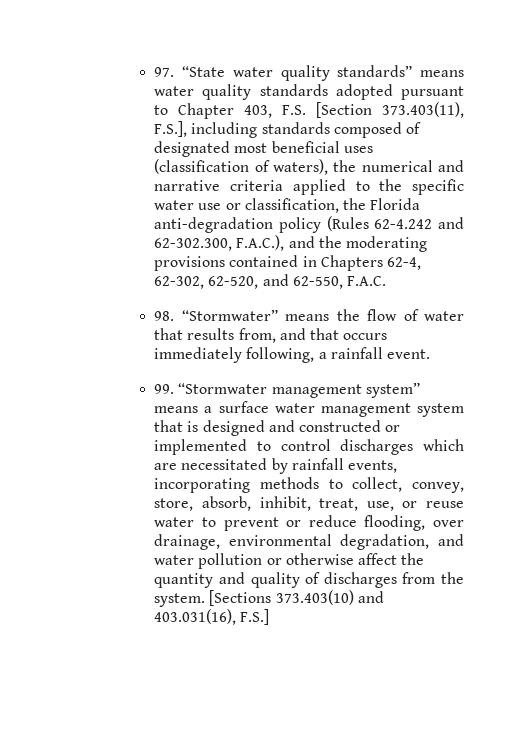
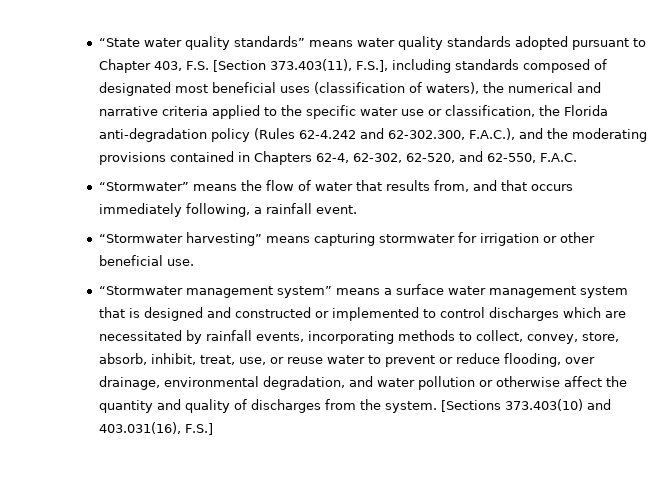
- 97. “State water quality standards” means water quality standards adopted pursuant to Chapter 403, F.S. [Section 373.403(11), F.S.], including standards composed of designated most beneficial uses (classification of waters), the numerical and narrative criteria applied to the specific water use or classification, the Florida anti-degradation policy (Rules 62-4.242 and 62-302.300, F.A.C.), and the moderating provisions contained in Chapters 62-4, 62-302, 62-520, and 62-550, F.A.C.
+ “State water quality standards” means water quality standards adopted pursuant to Chapter 403, F.S. [Section 373.403(11), F.S.], including standards composed of designated most beneficial uses (classification of waters), the numerical and narrative criteria applied to the specific water use or classification, the Florida anti-degradation policy (Rules 62-4.242 and 62-302.300, F.A.C.), and the moderating provisions contained in Chapters 62-4, 62-302, 62-520, and 62-550, F.A.C.
- 98. “Stormwater” means the flow of water that results from, and that occurs immediately following, a rainfall event.
+ “Stormwater” means the flow of water that results from, and that occurs immediately following, a rainfall event.
- 99. “Stormwater management system” means a surface water management system that is designed and constructed or implemented to control discharges which are necessitated by rainfall events, incorporating methods to collect, convey, store, absorb, inhibit, treat, use, or reuse water to prevent or reduce flooding, over drainage, environmental degradation, and water pollution or otherwise affect the quantity and quality of discharges from the system.
+ “Stormwater harvesting” means capturing stormwater for irrigation or other beneficial use.
+ “Stormwater management system” means a surface water management system that is designed and constructed or implemented to control discharges which are necessitated by rainfall events, incorporating methods to collect, convey, store, absorb, inhibit, treat, use, or reuse water to prevent or reduce flooding, over drainage, environmental degradation, and water pollution or otherwise affect the quantity and quality of discharges from the system.

